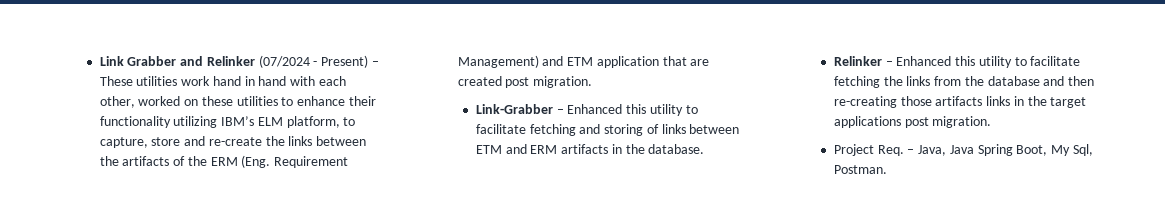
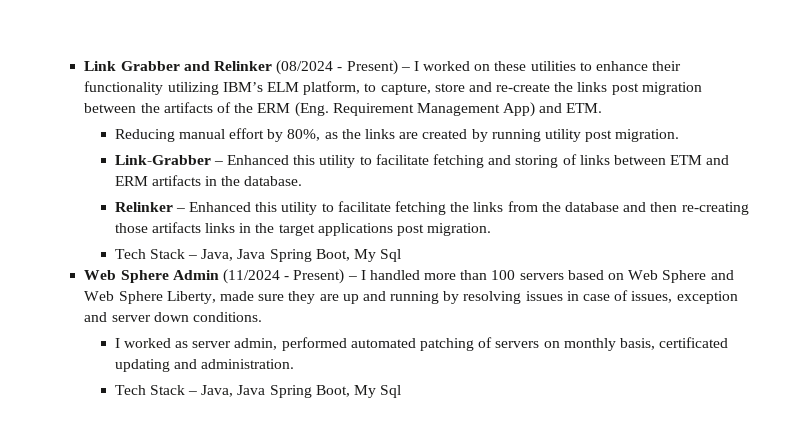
- Link Grabber and Relinker (07/2024 - Present) – These utilities work hand in hand with each other, worked on these utilities to enhance their functionality utilizing IBM’s ELM platform, to capture, store and re-create the links between the artifacts of the ERM (Eng. Requirement Management) and ETM application that are created post migration.
+ Link Grabber and Relinker (08/2024 - Present) – I worked on these utilities to enhance their functionality utilizing IBM’s ELM platform, to capture, store and re-create the links post migration between the artifacts of the ERM (Eng. Requirement Management App) and ETM.
+ Reducing manual effort by 80%, as the links are created by running utility post migration.
  Relinker – Enhanced this utility to facilitate fetching the links from the database and then re-creating those artifacts links in the target applications post migration.
- Project Req. – Java, Java Spring Boot, My Sql, Postman.
+ Tech Stack – Java, Java Spring Boot, My Sql
+ Web Sphere Admin (11/2024 - Present) – I handled more than 100 servers based on Web Sphere and Web Sphere Liberty, made sure they are up and running by resolving issues in case of issues, exception and server down conditions.
+ I worked as server admin, performed automated patching of servers on monthly basis, certificated updating and administration.
+ Tech Stack – Java, Java Spring Boot, My Sql

